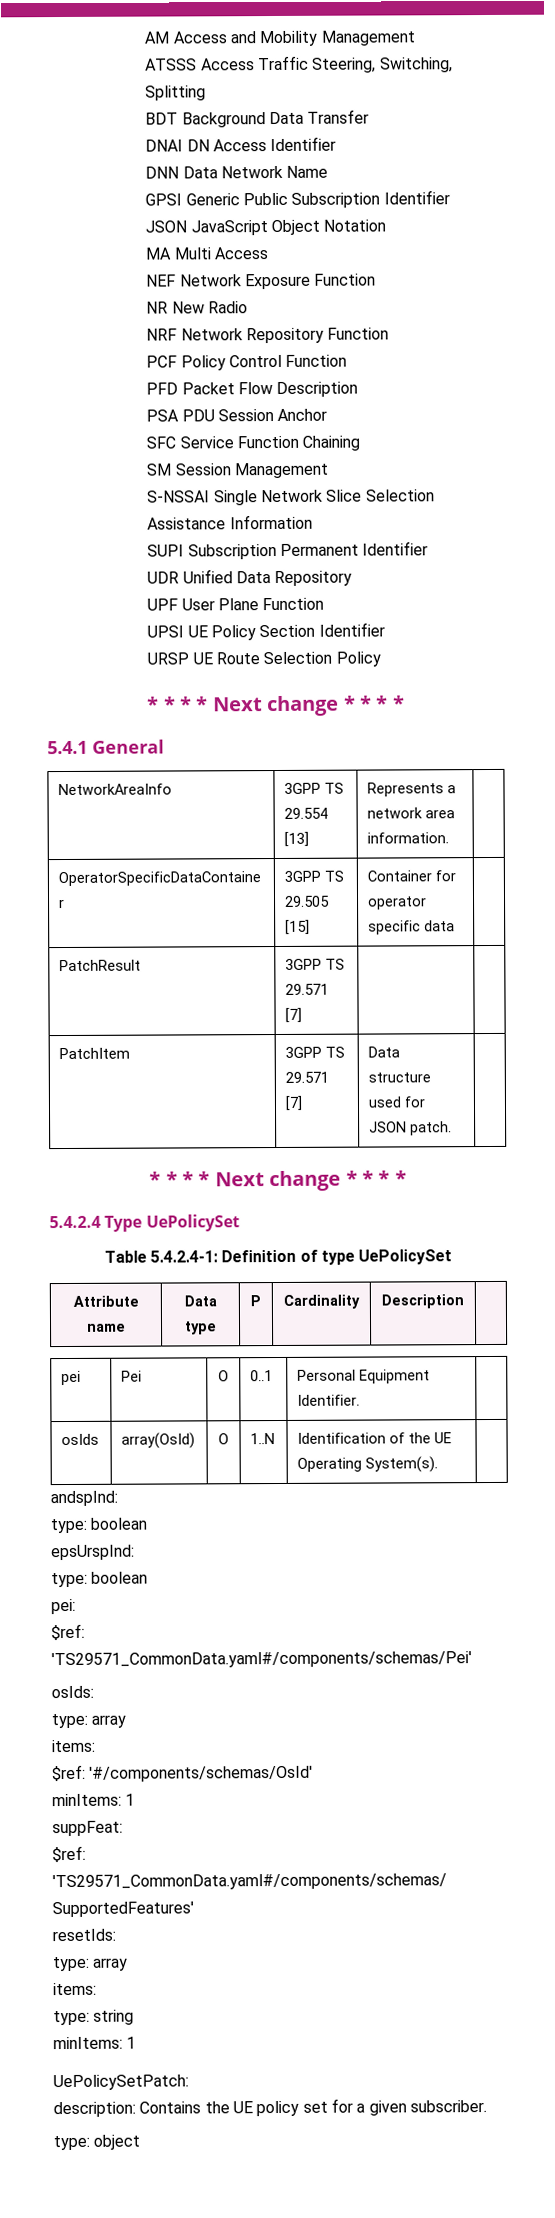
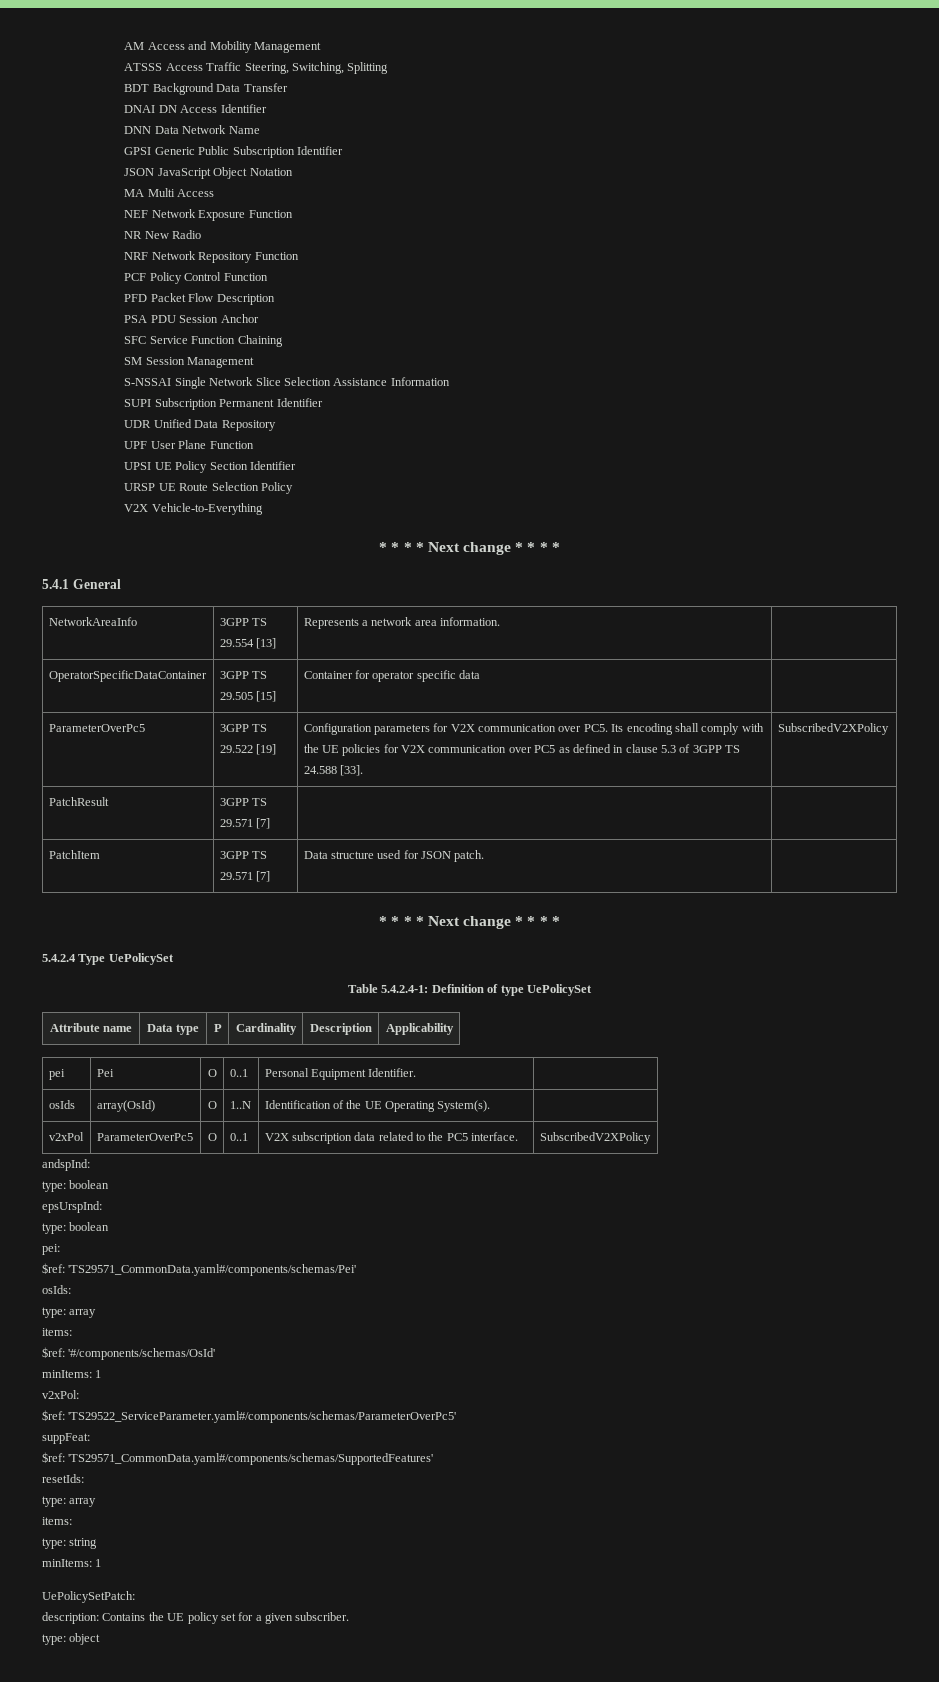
+ V2X Vehicle-to-Everything
+ ParameterOverPc5 | 3GPP TS 29.522 [19] | Configuration parameters for V2X communication over PC5. Its encoding shall comply with the UE policies for V2X communication over PC5 as defined in clause 5.3 of 3GPP TS 24.588 [33]. | SubscribedV2XPolicy
- Attribute name | Data type | P | Cardinality | Description |
+ Attribute name | Data type | P | Cardinality | Description | Applicability
+ v2xPol | ParameterOverPc5 | O | 0..1 | V2X subscription data related to the PC5 interface. | SubscribedV2XPolicy
+ v2xPol:
+ $ref: 'TS29522_ServiceParameter.yaml#/components/schemas/ParameterOverPc5'

